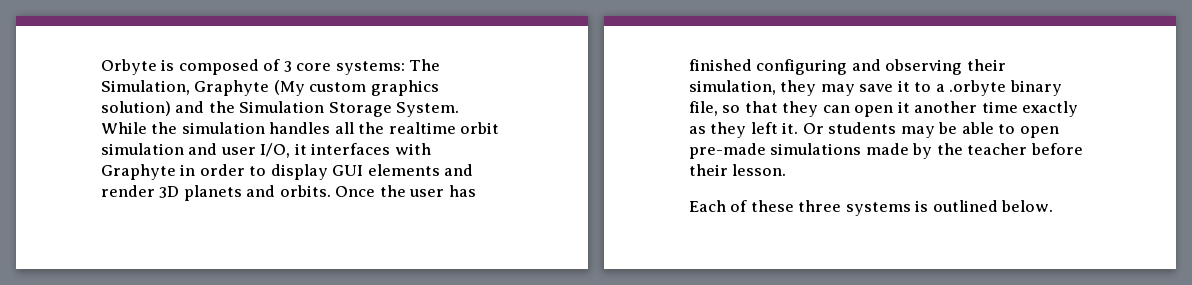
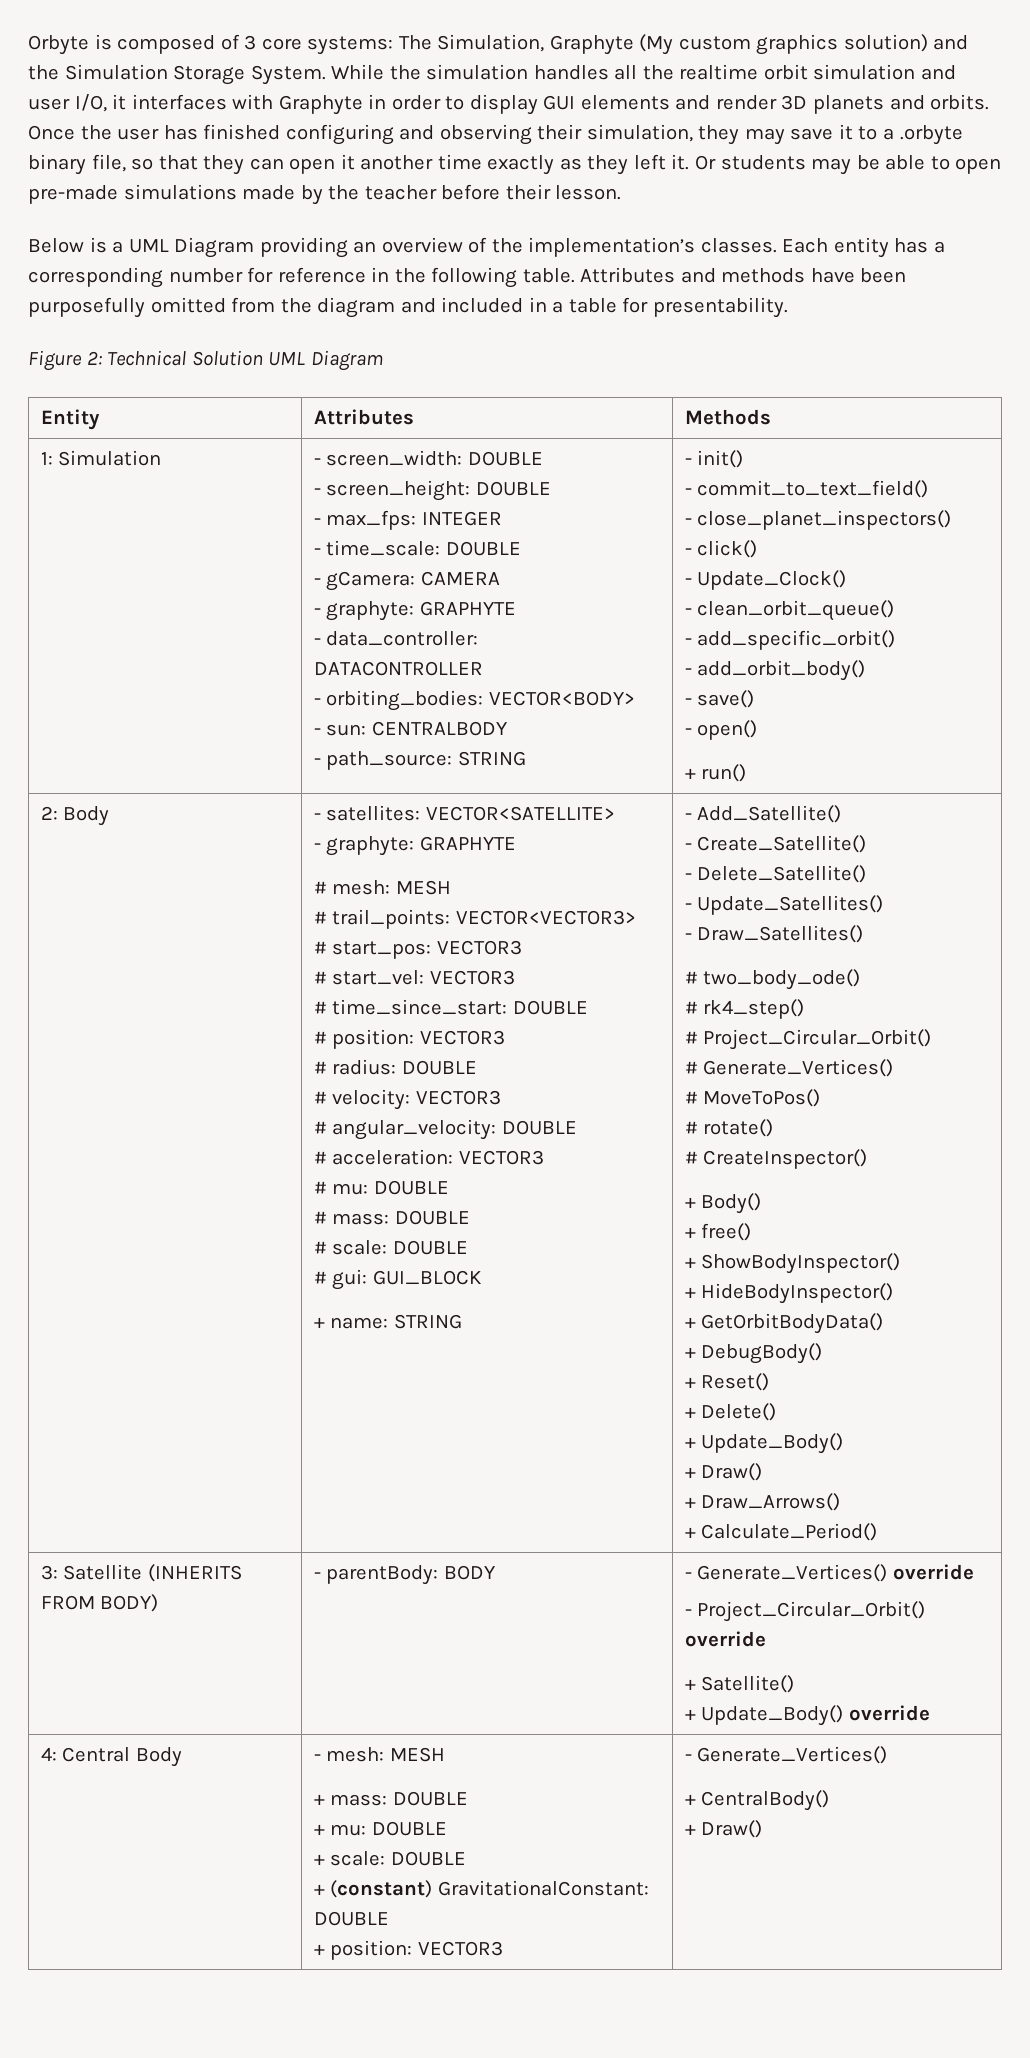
- Each of these three systems is outlined below.
+ Below is a UML Diagram providing an overview of the implementation’s classes. Each entity has a corresponding number for reference in the following table. Attributes and methods have been purposefully omitted from the diagram and included in a table for presentability.
+ Figure 2: Technical Solution UML Diagram
+ Entity | Attributes | Methods
+ 1: Simulation | - screen_width: DOUBLE
+ - screen_height: DOUBLE
+ - max_fps: INTEGER
+ - time_scale: DOUBLE
+ - gCamera: CAMERA
+ - graphyte: GRAPHYTE
+ - data_controller:
+ DATACONTROLLER
+ - orbiting_bodies: VECTOR<BODY>
+ - sun: CENTRALBODY
+ - path_source: STRING | - init()
+ - commit_to_text_field()
+ - close_planet_inspectors()
+ - click()
+ - Update_Clock()
+ - clean_orbit_queue()
+ - add_specific_orbit()
+ - add_orbit_body()
+ - save()
+ - open()
+ + run()
+ 2: Body | - satellites: VECTOR<SATELLITE>
+ - graphyte: GRAPHYTE
+ # mesh: MESH
+ # trail_points: VECTOR<VECTOR3>
+ # start_pos: VECTOR3
+ # start_vel: VECTOR3
+ # time_since_start: DOUBLE
+ # position: VECTOR3
+ # radius: DOUBLE
+ # velocity: VECTOR3
+ # angular_velocity: DOUBLE
+ # acceleration: VECTOR3
+ # mu: DOUBLE
+ # mass: DOUBLE
+ # scale: DOUBLE
+ # gui: GUI_BLOCK
+ + name: STRING | - Add_Satellite()
+ - Create_Satellite()
+ - Delete_Satellite()
+ - Update_Satellites()
+ - Draw_Satellites()
+ # two_body_ode()
+ # rk4_step()
+ # Project_Circular_Orbit()
+ # Generate_Vertices()
+ # MoveToPos()
+ # rotate()
+ # CreateInspector()
+ + Body()
+ + free()
+ + ShowBodyInspector()
+ + HideBodyInspector()
+ + GetOrbitBodyData()
+ + DebugBody()
+ + Reset()
+ + Delete()
+ + Update_Body()
+ + Draw()
+ + Draw_Arrows()
+ + Calculate_Period()
+ 3: Satellite (INHERITS FROM BODY) | - parentBody: BODY | - Generate_Vertices() override
+ - Project_Circular_Orbit() override
+ + Satellite()
+ + Update_Body() override
+ 4: Central Body | - mesh: MESH
+ + mass: DOUBLE
+ + mu: DOUBLE
+ + scale: DOUBLE
+ + (constant) GravitationalConstant: DOUBLE
+ + position: VECTOR3 | - Generate_Vertices()
+ + CentralBody()
+ + Draw()

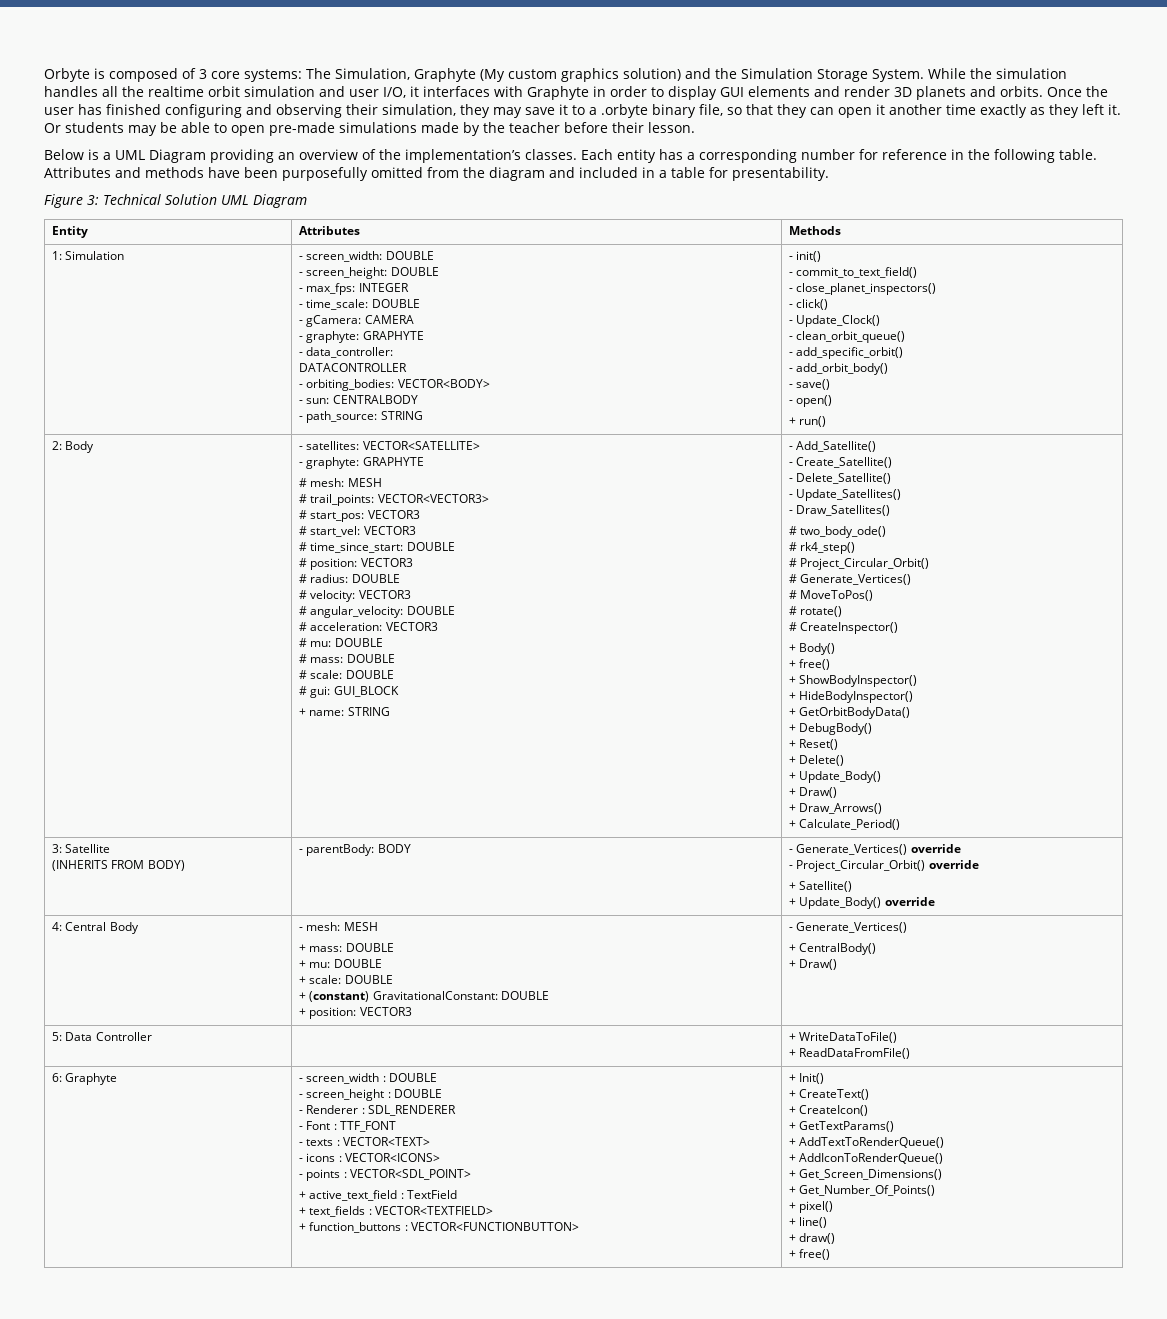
- Figure 2: Technical Solution UML Diagram
+ Figure 3: Technical Solution UML Diagram
- 3: Satellite (INHERITS FROM BODY) | - parentBody: BODY | - Generate_Vertices() override
+ 3: Satellite
+ (INHERITS FROM BODY) | - parentBody: BODY | - Generate_Vertices() override
+ 5: Data Controller | | + WriteDataToFile()
+ + ReadDataFromFile()
+ 6: Graphyte | - screen_width : DOUBLE
+ - screen_height : DOUBLE
+ - Renderer : SDL_RENDERER
+ - Font : TTF_FONT
+ - texts : VECTOR<TEXT>
+ - icons : VECTOR<ICONS>
+ - points : VECTOR<SDL_POINT>
+ + active_text_field : TextField
+ + text_fields : VECTOR<TEXTFIELD>
+ + function_buttons : VECTOR<FUNCTIONBUTTON> | + Init()
+ + CreateText()
+ + CreateIcon()
+ + GetTextParams()
+ + AddTextToRenderQueue()
+ + AddIconToRenderQueue()
+ + Get_Screen_Dimensions()
+ + Get_Number_Of_Points()
+ + pixel()
+ + line()
+ + draw()
+ + free()

